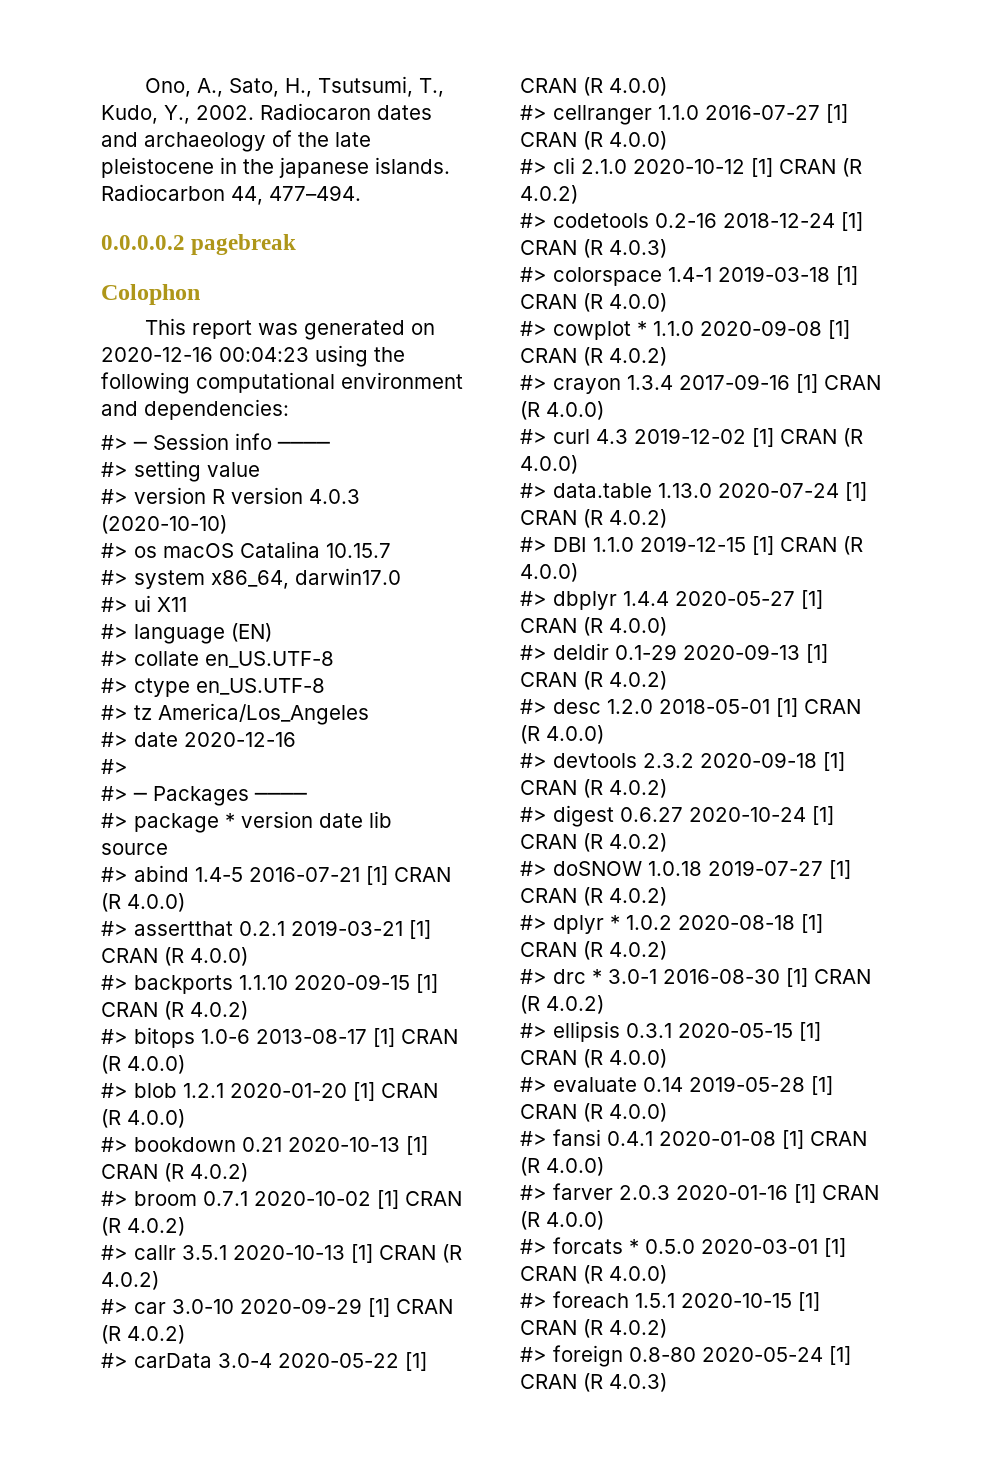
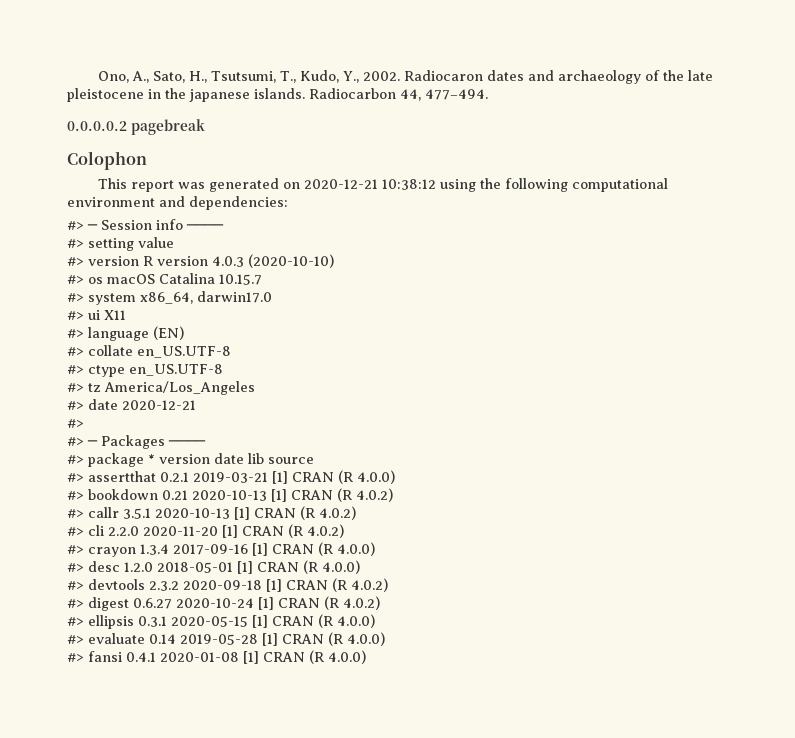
- This report was generated on 2020-12-16 00:04:23 using the following computational environment and dependencies:
+ This report was generated on 2020-12-21 10:38:12 using the following computational environment and dependencies:
- #> date 2020-12-16
+ #> date 2020-12-21
- #> abind 1.4-5 2016-07-21 [1] CRAN (R 4.0.0)
- #> backports 1.1.10 2020-09-15 [1] CRAN (R 4.0.2)
- #> bitops 1.0-6 2013-08-17 [1] CRAN (R 4.0.0)
- #> blob 1.2.1 2020-01-20 [1] CRAN (R 4.0.0)
- #> broom 0.7.1 2020-10-02 [1] CRAN (R 4.0.2)
- #> car 3.0-10 2020-09-29 [1] CRAN (R 4.0.2)
- #> carData 3.0-4 2020-05-22 [1] CRAN (R 4.0.0)
- #> cellranger 1.1.0 2016-07-27 [1] CRAN (R 4.0.0)
- #> cli 2.1.0 2020-10-12 [1] CRAN (R 4.0.2)
- #> codetools 0.2-16 2018-12-24 [1] CRAN (R 4.0.3)
- #> colorspace 1.4-1 2019-03-18 [1] CRAN (R 4.0.0)
- #> cowplot * 1.1.0 2020-09-08 [1] CRAN (R 4.0.2)
+ #> cli 2.2.0 2020-11-20 [1] CRAN (R 4.0.2)
- #> curl 4.3 2019-12-02 [1] CRAN (R 4.0.0)
- #> data.table 1.13.0 2020-07-24 [1] CRAN (R 4.0.2)
- #> DBI 1.1.0 2019-12-15 [1] CRAN (R 4.0.0)
- #> dbplyr 1.4.4 2020-05-27 [1] CRAN (R 4.0.0)
- #> deldir 0.1-29 2020-09-13 [1] CRAN (R 4.0.2)
- #> doSNOW 1.0.18 2019-07-27 [1] CRAN (R 4.0.2)
- #> dplyr * 1.0.2 2020-08-18 [1] CRAN (R 4.0.2)
- #> drc * 3.0-1 2016-08-30 [1] CRAN (R 4.0.2)
- #> farver 2.0.3 2020-01-16 [1] CRAN (R 4.0.0)
- #> forcats * 0.5.0 2020-03-01 [1] CRAN (R 4.0.0)
- #> foreach 1.5.1 2020-10-15 [1] CRAN (R 4.0.2)
- #> foreign 0.8-80 2020-05-24 [1] CRAN (R 4.0.3)

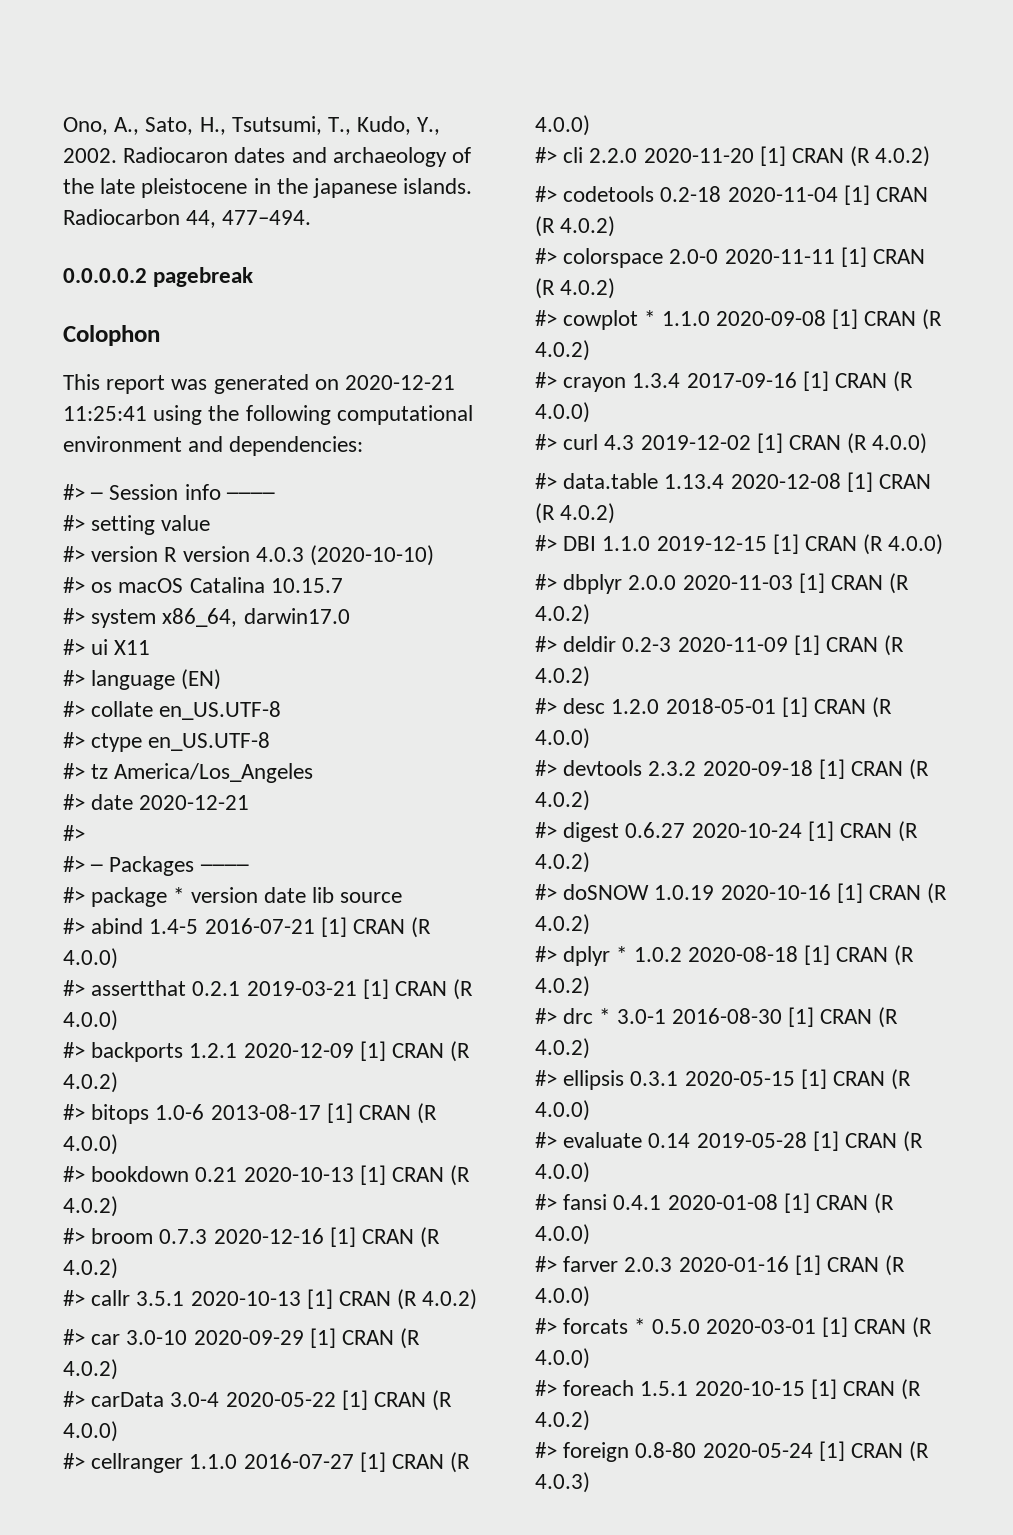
- This report was generated on 2020-12-21 10:38:12 using the following computational environment and dependencies:
+ This report was generated on 2020-12-21 11:25:41 using the following computational environment and dependencies:
+ #> abind 1.4-5 2016-07-21 [1] CRAN (R 4.0.0)
+ #> backports 1.2.1 2020-12-09 [1] CRAN (R 4.0.2)
+ #> bitops 1.0-6 2013-08-17 [1] CRAN (R 4.0.0)
+ #> broom 0.7.3 2020-12-16 [1] CRAN (R 4.0.2)
+ #> car 3.0-10 2020-09-29 [1] CRAN (R 4.0.2)
+ #> carData 3.0-4 2020-05-22 [1] CRAN (R 4.0.0)
+ #> cellranger 1.1.0 2016-07-27 [1] CRAN (R 4.0.0)
+ #> codetools 0.2-18 2020-11-04 [1] CRAN (R 4.0.2)
+ #> colorspace 2.0-0 2020-11-11 [1] CRAN (R 4.0.2)
+ #> cowplot * 1.1.0 2020-09-08 [1] CRAN (R 4.0.2)
+ #> curl 4.3 2019-12-02 [1] CRAN (R 4.0.0)
+ #> data.table 1.13.4 2020-12-08 [1] CRAN (R 4.0.2)
+ #> DBI 1.1.0 2019-12-15 [1] CRAN (R 4.0.0)
+ #> dbplyr 2.0.0 2020-11-03 [1] CRAN (R 4.0.2)
+ #> deldir 0.2-3 2020-11-09 [1] CRAN (R 4.0.2)
+ #> doSNOW 1.0.19 2020-10-16 [1] CRAN (R 4.0.2)
+ #> dplyr * 1.0.2 2020-08-18 [1] CRAN (R 4.0.2)
+ #> drc * 3.0-1 2016-08-30 [1] CRAN (R 4.0.2)
+ #> farver 2.0.3 2020-01-16 [1] CRAN (R 4.0.0)
+ #> forcats * 0.5.0 2020-03-01 [1] CRAN (R 4.0.0)
+ #> foreach 1.5.1 2020-10-15 [1] CRAN (R 4.0.2)
+ #> foreign 0.8-80 2020-05-24 [1] CRAN (R 4.0.3)

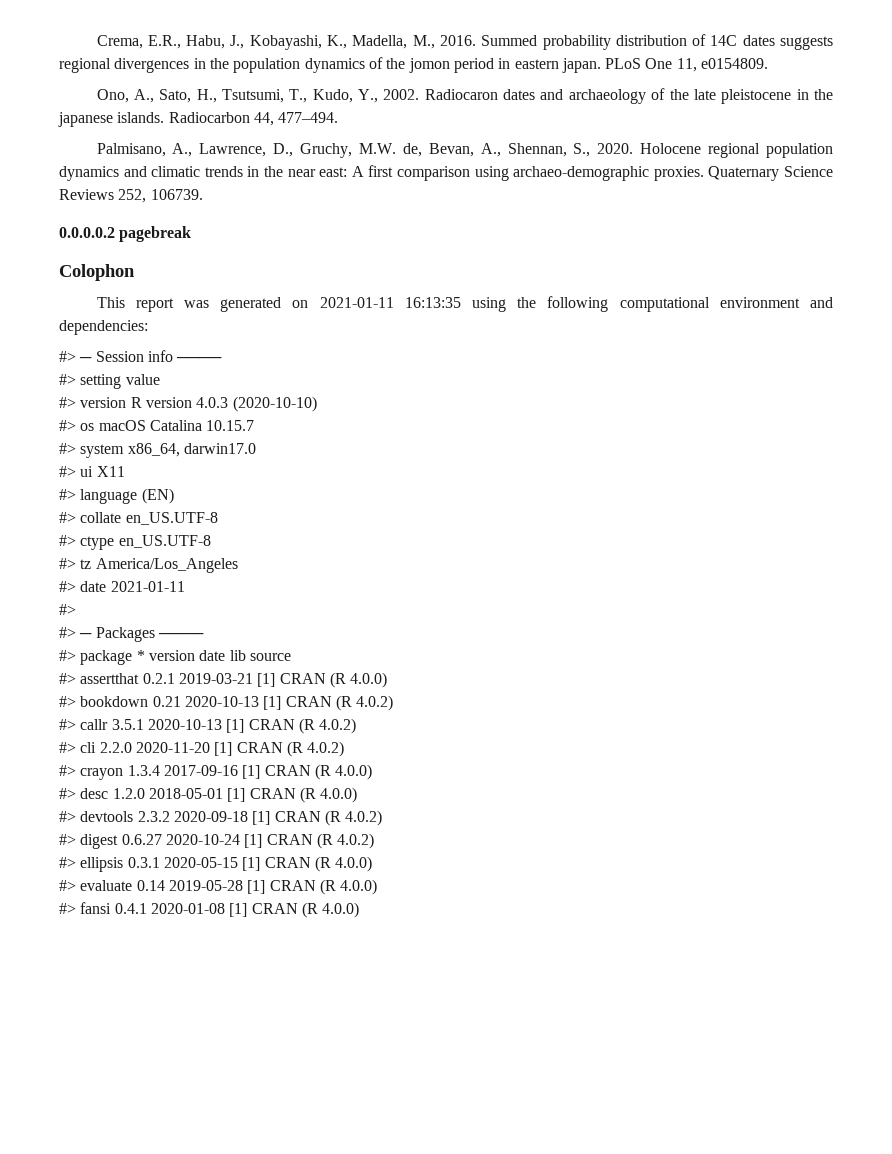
+ Crema, E.R., Habu, J., Kobayashi, K., Madella, M., 2016. Summed probability distribution of 14C dates suggests regional divergences in the population dynamics of the jomon period in eastern japan. PLoS One 11, e0154809.
+ Palmisano, A., Lawrence, D., Gruchy, M.W. de, Bevan, A., Shennan, S., 2020. Holocene regional population dynamics and climatic trends in the near east: A first comparison using archaeo-demographic proxies. Quaternary Science Reviews 252, 106739.
- This report was generated on 2020-12-21 11:25:41 using the following computational environment and dependencies:
+ This report was generated on 2021-01-11 16:13:35 using the following computational environment and dependencies:
- #> date 2020-12-21
+ #> date 2021-01-11
- #> abind 1.4-5 2016-07-21 [1] CRAN (R 4.0.0)
- #> backports 1.2.1 2020-12-09 [1] CRAN (R 4.0.2)
- #> bitops 1.0-6 2013-08-17 [1] CRAN (R 4.0.0)
- #> broom 0.7.3 2020-12-16 [1] CRAN (R 4.0.2)
- #> car 3.0-10 2020-09-29 [1] CRAN (R 4.0.2)
- #> carData 3.0-4 2020-05-22 [1] CRAN (R 4.0.0)
- #> cellranger 1.1.0 2016-07-27 [1] CRAN (R 4.0.0)
- #> codetools 0.2-18 2020-11-04 [1] CRAN (R 4.0.2)
- #> colorspace 2.0-0 2020-11-11 [1] CRAN (R 4.0.2)
- #> cowplot * 1.1.0 2020-09-08 [1] CRAN (R 4.0.2)
- #> curl 4.3 2019-12-02 [1] CRAN (R 4.0.0)
- #> data.table 1.13.4 2020-12-08 [1] CRAN (R 4.0.2)
- #> DBI 1.1.0 2019-12-15 [1] CRAN (R 4.0.0)
- #> dbplyr 2.0.0 2020-11-03 [1] CRAN (R 4.0.2)
- #> deldir 0.2-3 2020-11-09 [1] CRAN (R 4.0.2)
- #> doSNOW 1.0.19 2020-10-16 [1] CRAN (R 4.0.2)
- #> dplyr * 1.0.2 2020-08-18 [1] CRAN (R 4.0.2)
- #> drc * 3.0-1 2016-08-30 [1] CRAN (R 4.0.2)
- #> farver 2.0.3 2020-01-16 [1] CRAN (R 4.0.0)
- #> forcats * 0.5.0 2020-03-01 [1] CRAN (R 4.0.0)
- #> foreach 1.5.1 2020-10-15 [1] CRAN (R 4.0.2)
- #> foreign 0.8-80 2020-05-24 [1] CRAN (R 4.0.3)

